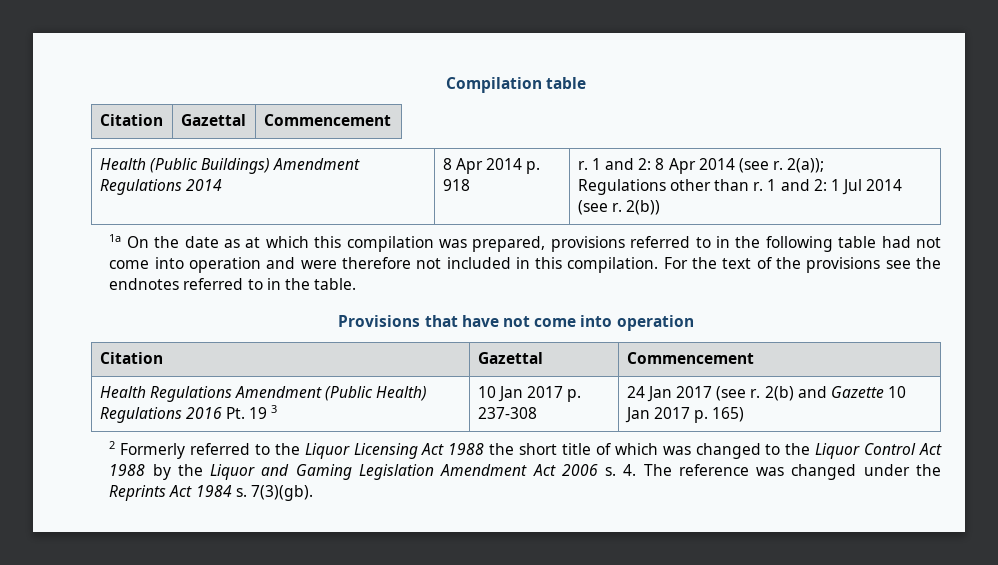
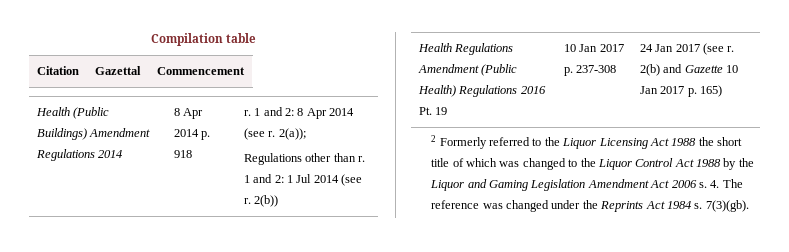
- 1a On the date as at which this compilation was prepared, provisions referred to in the following table had not come into operation and were therefore not included in this compilation. For the text of the provisions see the endnotes referred to in the table.
- Provisions that have not come into operation
- Citation | Gazettal | Commencement
- Health Regulations Amendment (Public Health) Regulations 2016 Pt. 19 3 | 10 Jan 2017 p. 237-308 | 24 Jan 2017 (see r. 2(b) and Gazette 10 Jan 2017 p. 165)
+ Health Regulations Amendment (Public Health) Regulations 2016 Pt. 19 | 10 Jan 2017 p. 237-308 | 24 Jan 2017 (see r. 2(b) and Gazette 10 Jan 2017 p. 165)

